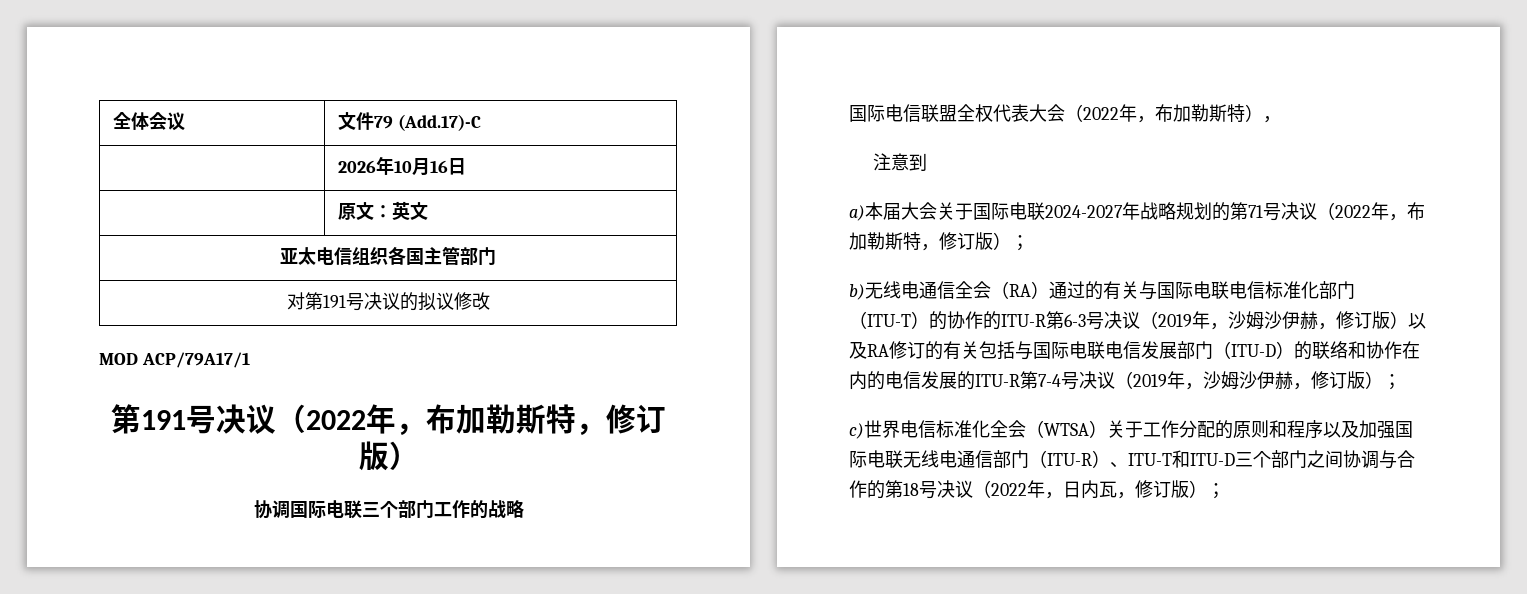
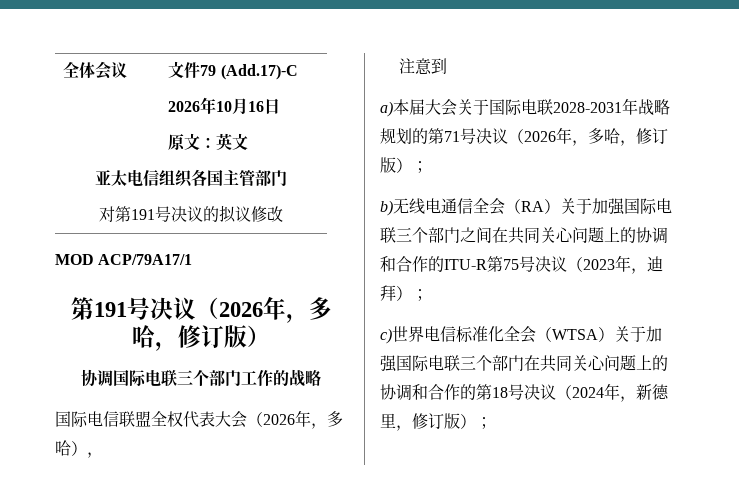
- 第191号决议（2022年，布加勒斯特，修订版）
+ 第191号决议（2026年，多哈，修订版）
- 国际电信联盟全权代表大会（2022年，布加勒斯特），
+ 国际电信联盟全权代表大会（2026年，多哈），
- a)本届大会关于国际电联2024-2027年战略规划的第71号决议（2022年，布加勒斯特，修订版）；
+ a)本届大会关于国际电联2028-2031年战略规划的第71号决议（2026年，多哈，修订版）；
- b)无线电通信全会（RA）通过的有关与国际电联电信标准化部门（ITU-T）的协作的ITU-R第6-3号决议（2019年，沙姆沙伊赫，修订版）以及RA修订的有关包括与国际电联电信发展部门（ITU-D）的联络和协作在内的电信发展的ITU-R第7-4号决议（2019年，沙姆沙伊赫，修订版）；
+ b)无线电通信全会（RA）关于加强国际电联三个部门之间在共同关心问题上的协调和合作的ITU-R第75号决议（2023年，迪拜）；
- c)世界电信标准化全会（WTSA）关于工作分配的原则和程序以及加强国际电联无线电通信部门（ITU-R）、ITU-T和ITU-D三个部门之间协调与合作的第18号决议（2022年，日内瓦，修订版）；
+ c)世界电信标准化全会（WTSA）关于加强国际电联三个部门在共同关心问题上的协调和合作的第18号决议（2024年，新德里，修订版）；

